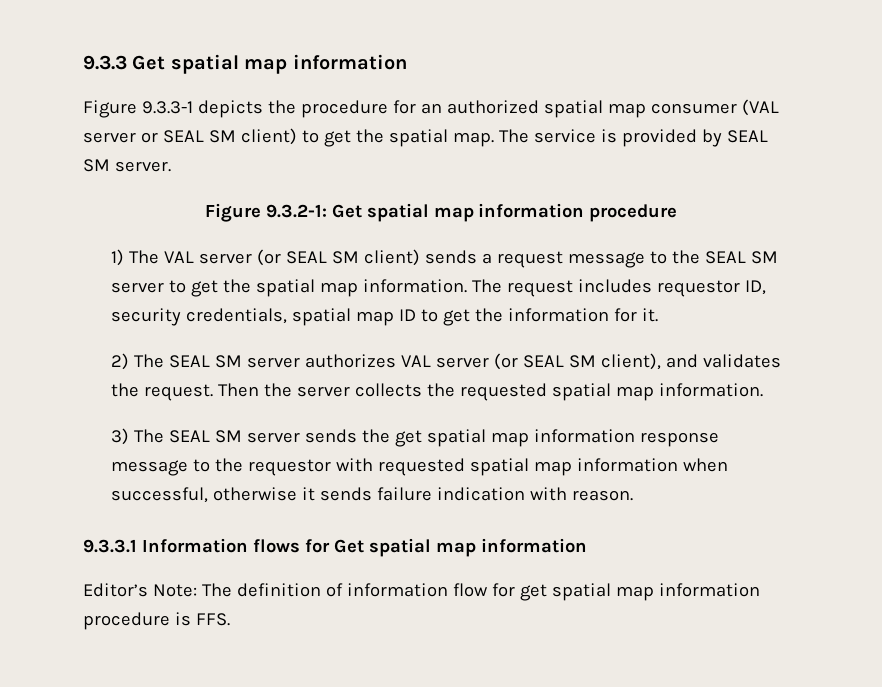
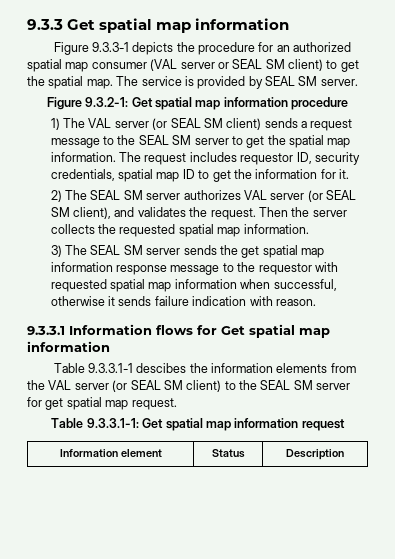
- Editor’s Note: The definition of information flow for get spatial map information procedure is FFS.
+ Table 9.3.3.1-1 descibes the information elements from the VAL server (or SEAL SM client) to the SEAL SM server for get spatial map request.
+ Table 9.3.3.1-1: Get spatial map information request
+ Information element | Status | Description

